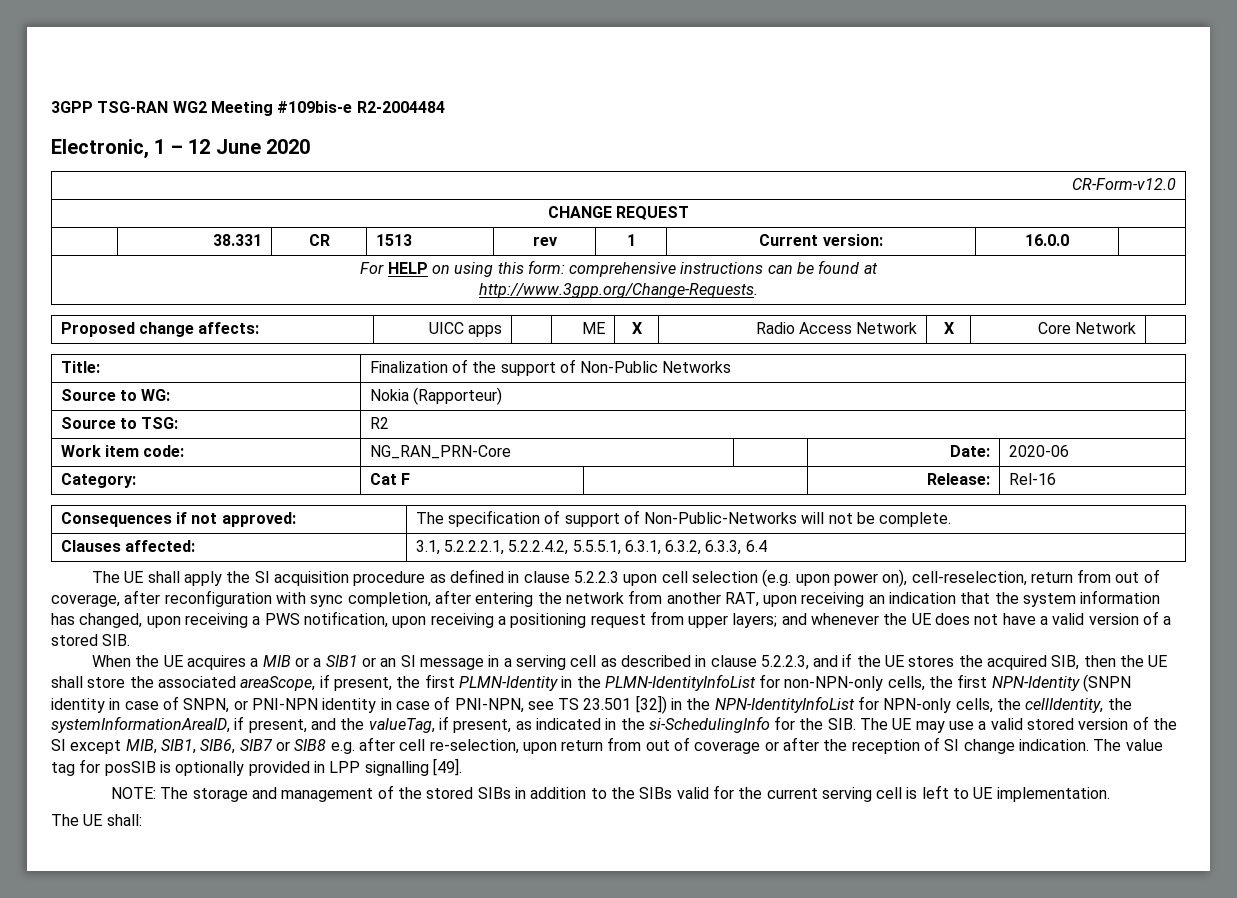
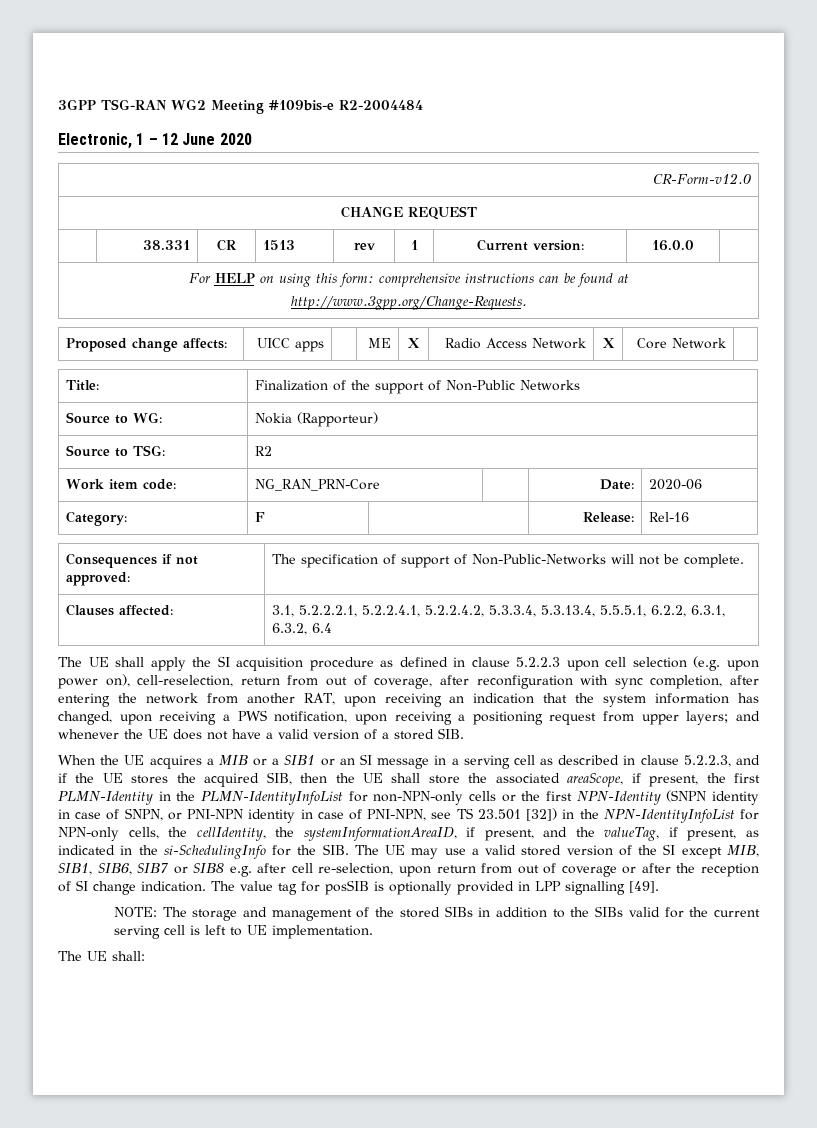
- Category: | Cat F | | Release: | Rel-16
+ Category: | F | | Release: | Rel-16
- Clauses affected: | 3.1, 5.2.2.2.1, 5.2.2.4.2, 5.5.5.1, 6.3.1, 6.3.2, 6.3.3, 6.4
+ Clauses affected: | 3.1, 5.2.2.2.1, 5.2.2.4.1, 5.2.2.4.2, 5.3.3.4, 5.3.13.4, 5.5.5.1, 6.2.2, 6.3.1, 6.3.2, 6.4
- When the UE acquires a MIB or a SIB1 or an SI message in a serving cell as described in clause 5.2.2.3, and if the UE stores the acquired SIB, then the UE shall store the associated areaScope, if present, the first PLMN-Identity in the PLMN-IdentityInfoList for non-NPN-only cells, the first NPN-Identity (SNPN identity in case of SNPN, or PNI-NPN identity in case of PNI-NPN, see TS 23.501 [32]) in the NPN-IdentityInfoList for NPN-only cells, the cellIdentity, the systemInformationAreaID, if present, and the valueTag, if present, as indicated in the si-SchedulingInfo for the SIB. The UE may use a valid stored version of the SI except MIB, SIB1, SIB6, SIB7 or SIB8 e.g. after cell re-selection, upon return from out of coverage or after the reception of SI change indication.
+ When the UE acquires a MIB or a SIB1 or an SI message in a serving cell as described in clause 5.2.2.3, and if the UE stores the acquired SIB, then the UE shall store the associated areaScope, if present, the first PLMN-Identity in the PLMN-IdentityInfoList for non-NPN-only cells or the first NPN-Identity (SNPN identity in case of SNPN, or PNI-NPN identity in case of PNI-NPN, see TS 23.501 [32]) in the NPN-IdentityInfoList for NPN-only cells, the cellIdentity, the systemInformationAreaID, if present, and the valueTag, if present, as indicated in the si-SchedulingInfo for the SIB. The UE may use a valid stored version of the SI except MIB, SIB1, SIB6, SIB7 or SIB8 e.g. after cell re-selection, upon return from out of coverage or after the reception of SI change indication.

